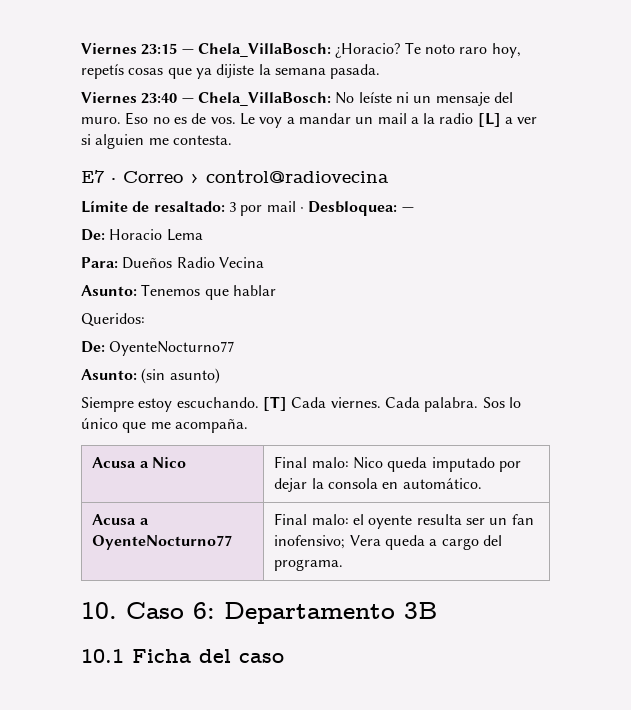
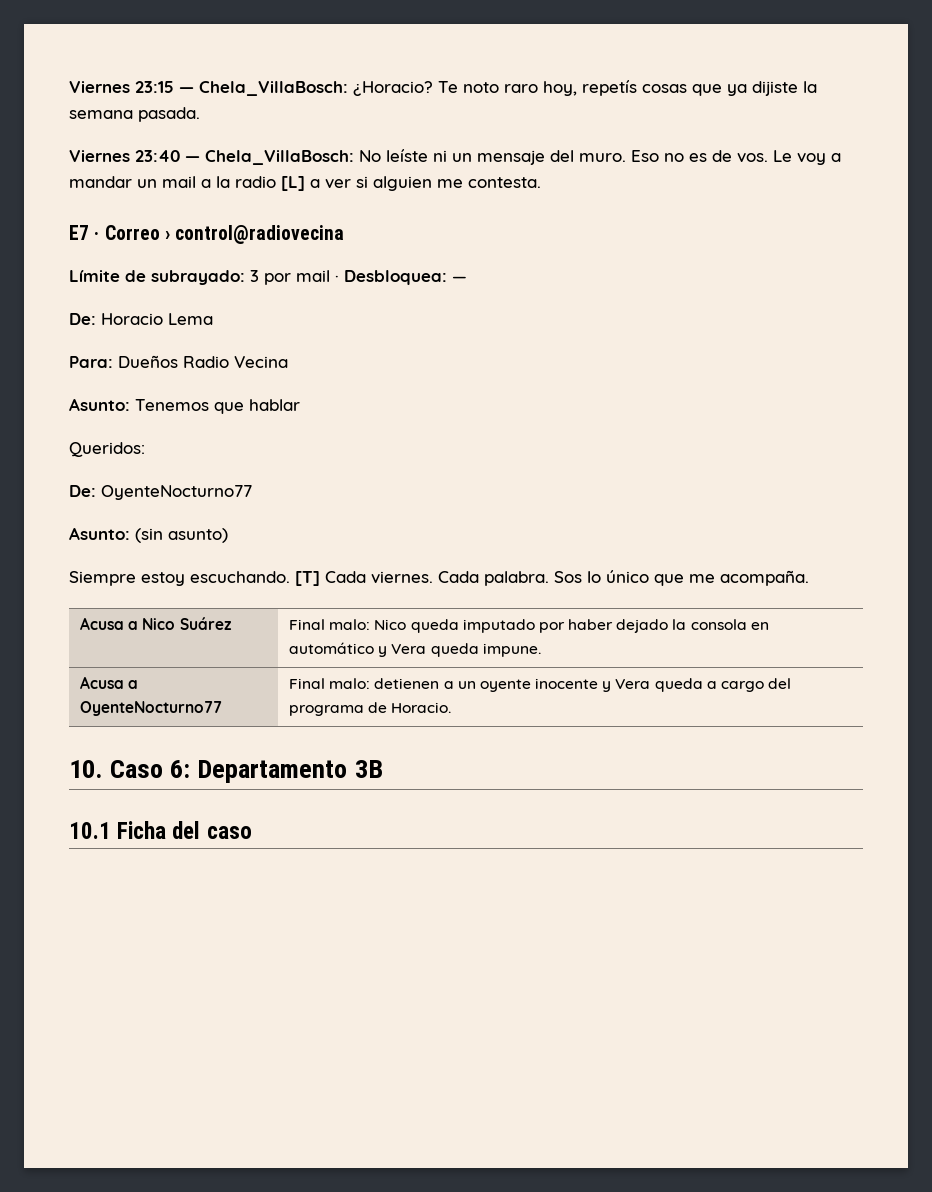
- Límite de resaltado: 3 por mail · Desbloquea: —
+ Límite de subrayado: 3 por mail · Desbloquea: —
- Acusa a Nico | Final malo: Nico queda imputado por dejar la consola en automático.
+ Acusa a Nico Suárez | Final malo: Nico queda imputado por haber dejado la consola en automático y Vera queda impune.
- Acusa a OyenteNocturno77 | Final malo: el oyente resulta ser un fan inofensivo; Vera queda a cargo del programa.
+ Acusa a OyenteNocturno77 | Final malo: detienen a un oyente inocente y Vera queda a cargo del programa de Horacio.

